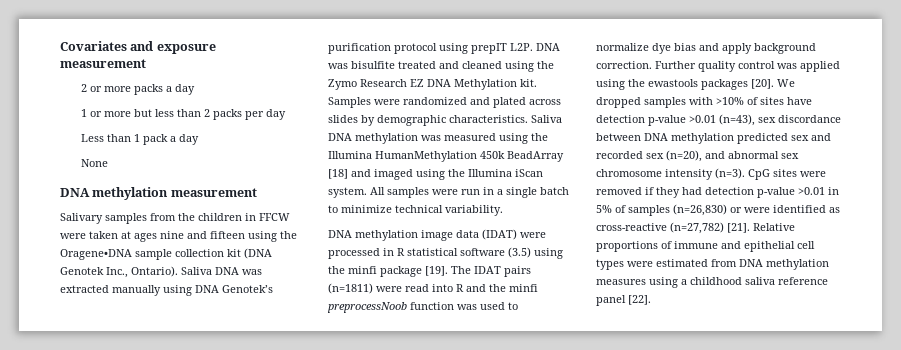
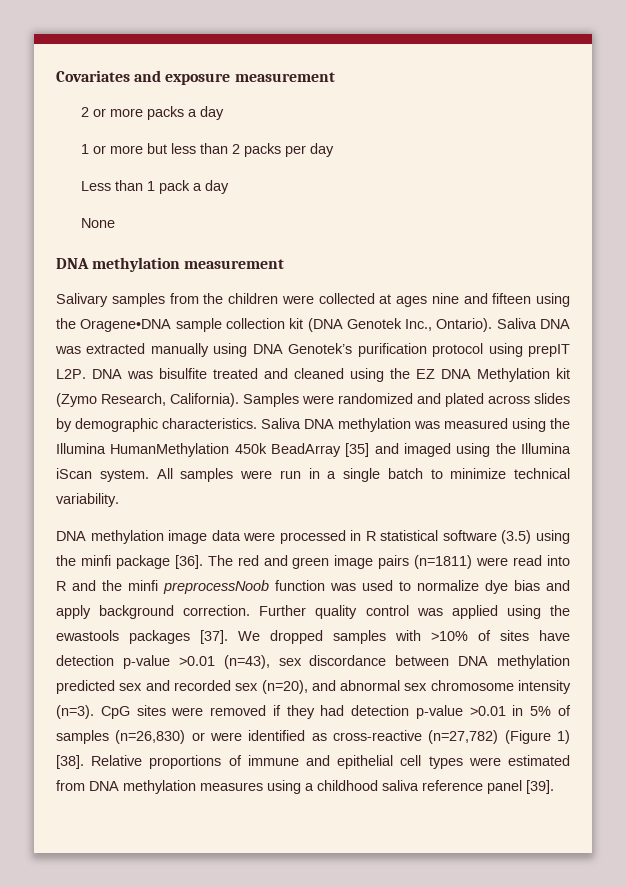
- Salivary samples from the children in FFCW were taken at ages nine and fifteen using the Oragene•DNA sample collection kit (DNA Genotek Inc., Ontario).
+ Salivary samples from the children were collected at ages nine and fifteen using the Oragene•DNA sample collection kit (DNA Genotek Inc., Ontario).
- Saliva DNA was extracted manually using DNA Genotek’s purification protocol using prepIT L2P. DNA was bisulfite treated and cleaned using the Zymo Research EZ DNA Methylation kit.
+ Saliva DNA was extracted manually using DNA Genotek’s purification protocol using prepIT L2P. DNA was bisulfite treated and cleaned using the EZ DNA Methylation kit (Zymo Research, California).
- Saliva DNA methylation was measured using the Illumina HumanMethylation 450k BeadArray [18] and imaged using the Illumina iScan system.
+ Saliva DNA methylation was measured using the Illumina HumanMethylation 450k BeadArray [35] and imaged using the Illumina iScan system.
- DNA methylation image data (IDAT) were processed in R statistical software (3.5) using the minfi package [19]. The IDAT pairs (n=1811) were read into R and the minfi preprocessNoob function was used to normalize dye bias and apply background correction.
+ DNA methylation image data were processed in R statistical software (3.5) using the minfi package [36]. The red and green image pairs (n=1811) were read into R and the minfi preprocessNoob function was used to normalize dye bias and apply background correction.
- Further quality control was applied using the ewastools packages [20].
+ Further quality control was applied using the ewastools packages [37].
- CpG sites were removed if they had detection p-value >0.01 in 5% of samples (n=26,830) or were identified as cross-reactive (n=27,782) [21].
+ CpG sites were removed if they had detection p-value >0.01 in 5% of samples (n=26,830) or were identified as cross-reactive (n=27,782) (Figure 1) [38].
- Relative proportions of immune and epithelial cell types were estimated from DNA methylation measures using a childhood saliva reference panel [22].
+ Relative proportions of immune and epithelial cell types were estimated from DNA methylation measures using a childhood saliva reference panel [39].

